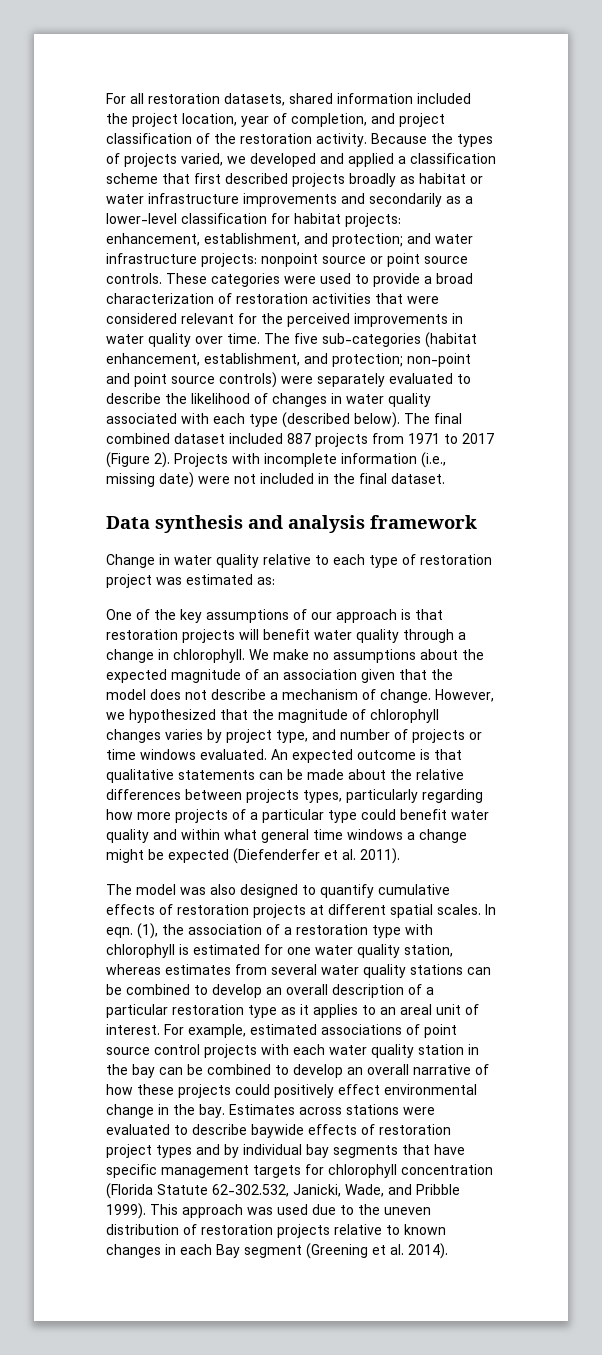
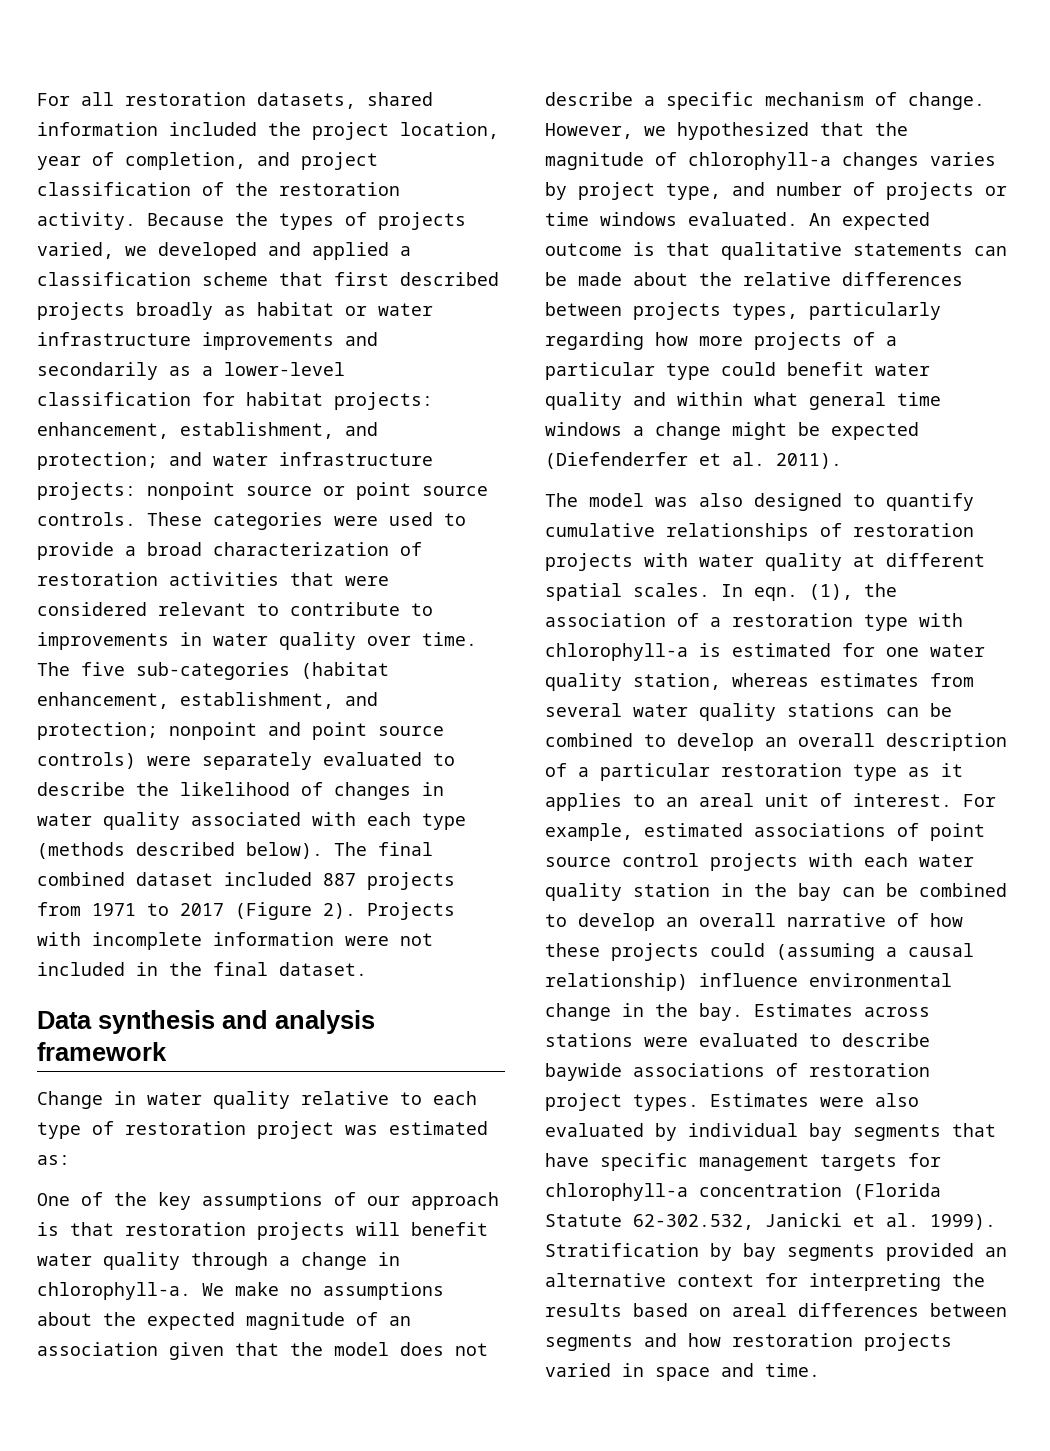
- These categories were used to provide a broad characterization of restoration activities that were considered relevant for the perceived improvements in water quality over time.
+ These categories were used to provide a broad characterization of restoration activities that were considered relevant to contribute to improvements in water quality over time.
- The five sub-categories (habitat enhancement, establishment, and protection; non-point and point source controls) were separately evaluated to describe the likelihood of changes in water quality associated with each type (described below).
+ The five sub-categories (habitat enhancement, establishment, and protection; nonpoint and point source controls) were separately evaluated to describe the likelihood of changes in water quality associated with each type (methods described below).
- Projects with incomplete information (i.e., missing date) were not included in the final dataset.
+ Projects with incomplete information were not included in the final dataset.
- One of the key assumptions of our approach is that restoration projects will benefit water quality through a change in chlorophyll.
+ One of the key assumptions of our approach is that restoration projects will benefit water quality through a change in chlorophyll-a.
- We make no assumptions about the expected magnitude of an association given that the model does not describe a mechanism of change.
+ We make no assumptions about the expected magnitude of an association given that the model does not describe a specific mechanism of change.
- However, we hypothesized that the magnitude of chlorophyll changes varies by project type, and number of projects or time windows evaluated.
+ However, we hypothesized that the magnitude of chlorophyll-a changes varies by project type, and number of projects or time windows evaluated.
- The model was also designed to quantify cumulative effects of restoration projects at different spatial scales.
+ The model was also designed to quantify cumulative relationships of restoration projects with water quality at different spatial scales.
- (1), the association of a restoration type with chlorophyll is estimated for one water quality station, whereas estimates from several water quality stations can be combined to develop an overall description of a particular restoration type as it applies to an areal unit of interest.
+ (1), the association of a restoration type with chlorophyll-a is estimated for one water quality station, whereas estimates from several water quality stations can be combined to develop an overall description of a particular restoration type as it applies to an areal unit of interest.
- For example, estimated associations of point source control projects with each water quality station in the bay can be combined to develop an overall narrative of how these projects could positively effect environmental change in the bay.
+ For example, estimated associations of point source control projects with each water quality station in the bay can be combined to develop an overall narrative of how these projects could (assuming a causal relationship) influence environmental change in the bay.
- Estimates across stations were evaluated to describe baywide effects of restoration project types and by individual bay segments that have specific management targets for chlorophyll concentration (Florida Statute 62-302.532, Janicki, Wade, and Pribble 1999). This approach was used due to the uneven distribution of restoration projects relative to known changes in each Bay segment (Greening et al. 2014).
+ Estimates across stations were evaluated to describe baywide associations of restoration project types. Estimates were also evaluated by individual bay segments that have specific management targets for chlorophyll-a concentration (Florida Statute 62-302.532, Janicki et al. 1999). Stratification by bay segments provided an alternative context for interpreting the results based on areal differences between segments and how restoration projects varied in space and time.

